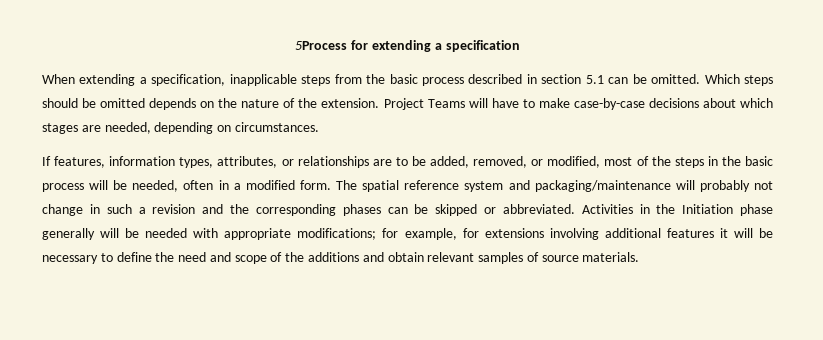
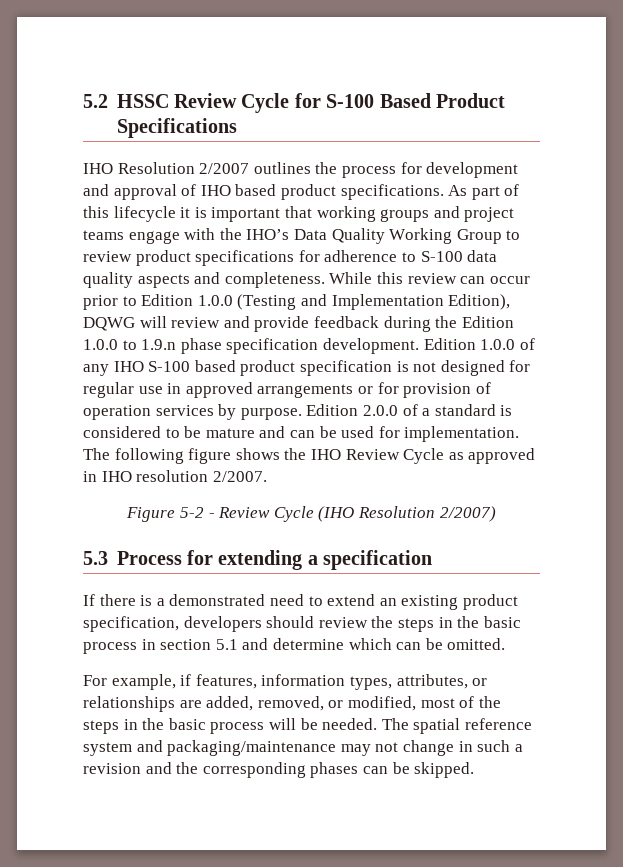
- 5Process for extending a specification
- When extending a specification, inapplicable steps from the basic process described in section 5.1 can be omitted. Which steps should be omitted depends on the nature of the extension. Project Teams will have to make case-by-case decisions about which stages are needed, depending on circumstances.
- If features, information types, attributes, or relationships are to be added, removed, or modified, most of the steps in the basic process will be needed, often in a modified form.
+ 5.2 HSSC Review Cycle for S-100 Based Product Specifications
+ IHO Resolution 2/2007 outlines the process for development and approval of IHO based product specifications. As part of this lifecycle it is important that working groups and project teams engage with the IHO’s Data Quality Working Group to review product specifications for adherence to S-100 data quality aspects and completeness. While this review can occur prior to Edition 1.0.0 (Testing and Implementation Edition), DQWG will review and provide feedback during the Edition 1.0.0 to 1.9.n phase specification development. Edition 1.0.0 of any IHO S-100 based product specification is not designed for regular use in approved arrangements or for provision of operation services by purpose. Edition 2.0.0 of a standard is considered to be mature and can be used for implementation. The following figure shows the IHO Review Cycle as approved in IHO resolution 2/2007.
+ Figure 5-2 - Review Cycle (IHO Resolution 2/2007)
+ 5.3 Process for extending a specification
+ If there is a demonstrated need to extend an existing product specification, developers should review the steps in the basic process in section 5.1 and determine which can be omitted.
+ For example, if features, information types, attributes, or relationships are added, removed, or modified, most of the steps in the basic process will be needed.
- The spatial reference system and packaging/maintenance will probably not change in such a revision and the corresponding phases can be skipped or abbreviated. Activities in the Initiation phase generally will be needed with appropriate modifications; for example, for extensions involving additional features it will be necessary to define the need and scope of the additions and obtain relevant samples of source materials.
+ The spatial reference system and packaging/maintenance may not change in such a revision and the corresponding phases can be skipped.

